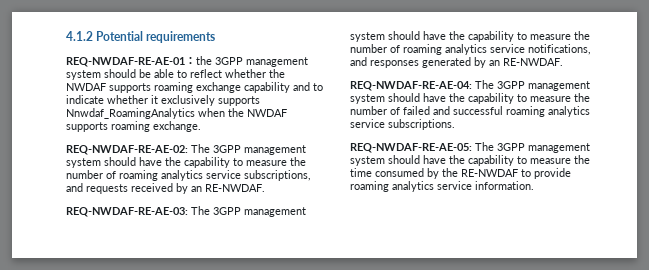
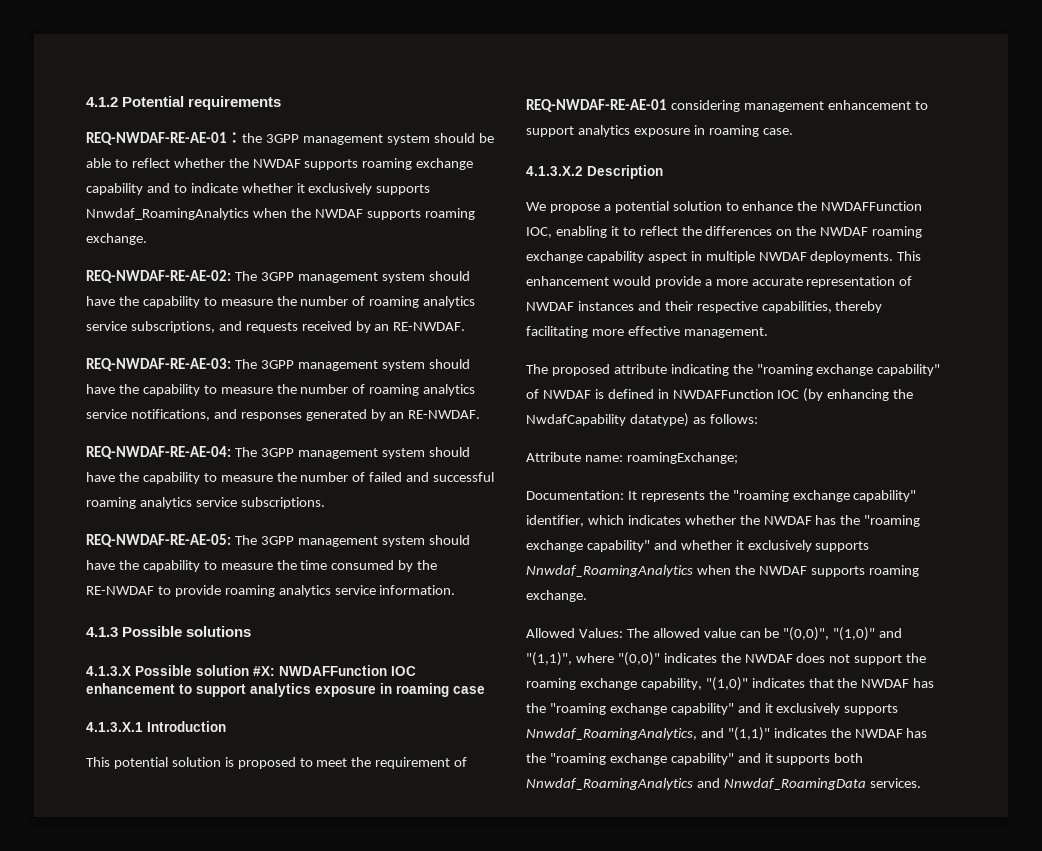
+ 4.1.3 Possible solutions
+ 4.1.3.X Possible solution #X: NWDAFFunction IOC enhancement to support analytics exposure in roaming case
+ 4.1.3.X.1 Introduction
+ This potential solution is proposed to meet the requirement of REQ-NWDAF-RE-AE-01 considering management enhancement to support analytics exposure in roaming case.
+ 4.1.3.X.2 Description
+ We propose a potential solution to enhance the NWDAFFunction IOC, enabling it to reflect the differences on the NWDAF roaming exchange capability aspect in multiple NWDAF deployments. This enhancement would provide a more accurate representation of NWDAF instances and their respective capabilities, thereby facilitating more effective management.
+ The proposed attribute indicating the "roaming exchange capability" of NWDAF is defined in NWDAFFunction IOC (by enhancing the NwdafCapability datatype) as follows:
+ Attribute name: roamingExchange;
+ Documentation: It represents the "roaming exchange capability" identifier, which indicates whether the NWDAF has the "roaming exchange capability" and whether it exclusively supports Nnwdaf_RoamingAnalytics when the NWDAF supports roaming exchange.
+ Allowed Values: The allowed value can be "(0,0)", "(1,0)" and "(1,1)", where "(0,0)" indicates the NWDAF does not support the roaming exchange capability, "(1,0)" indicates that the NWDAF has the "roaming exchange capability" and it exclusively supports Nnwdaf_RoamingAnalytics, and "(1,1)" indicates the NWDAF has the "roaming exchange capability" and it supports both Nnwdaf_RoamingAnalytics and Nnwdaf_RoamingData services.

